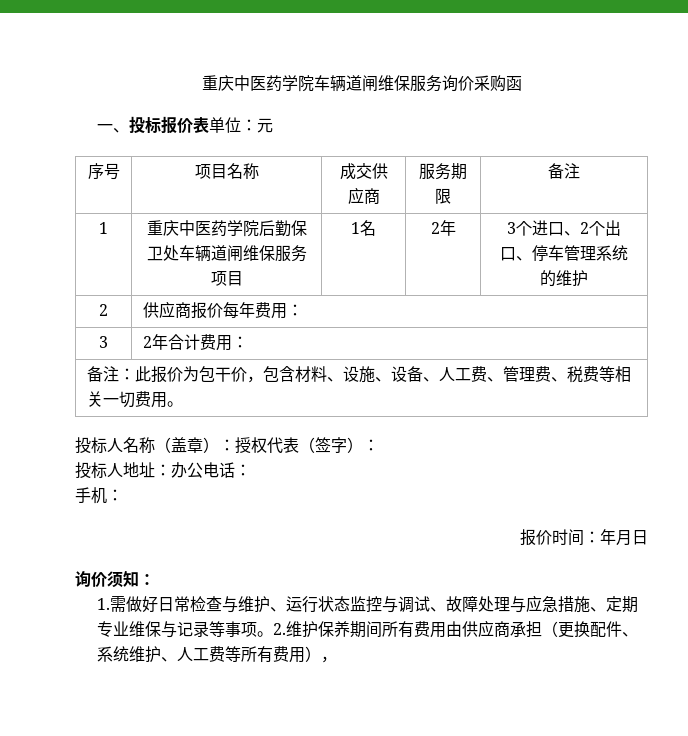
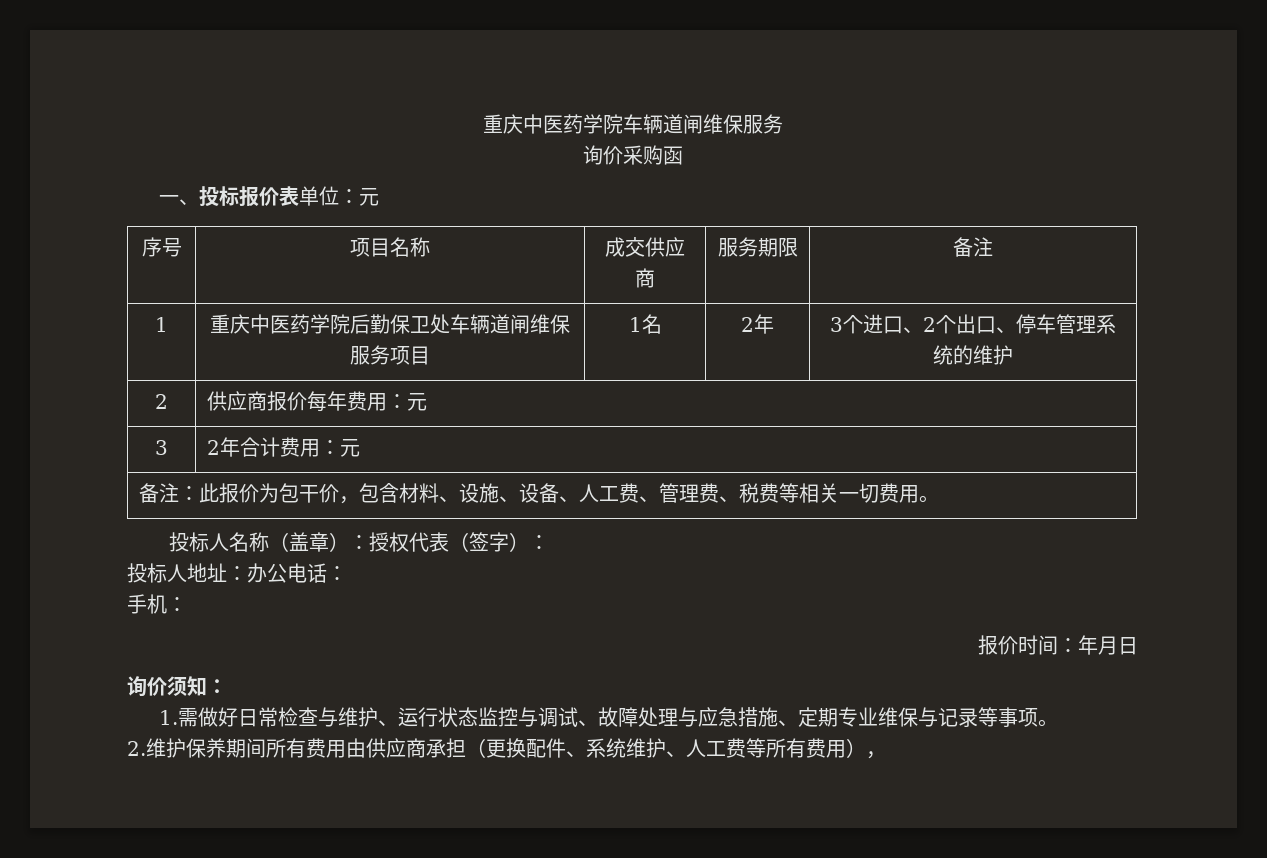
- 重庆中医药学院车辆道闸维保服务询价采购函
+ 重庆中医药学院车辆道闸维保服务
+ 询价采购函
- 2 | 供应商报价每年费用：
+ 2 | 供应商报价每年费用：元
- 3 | 2年合计费用：
+ 3 | 2年合计费用：元
- 1.需做好日常检查与维护、运行状态监控与调试、故障处理与应急措施、定期专业维保与记录等事项。2.维护保养期间所有费用由供应商承担（更换配件、系统维护、人工费等所有费用），
+ 1.需做好日常检查与维护、运行状态监控与调试、故障处理与应急措施、定期专业维保与记录等事项。
+ 2.维护保养期间所有费用由供应商承担（更换配件、系统维护、人工费等所有费用），

